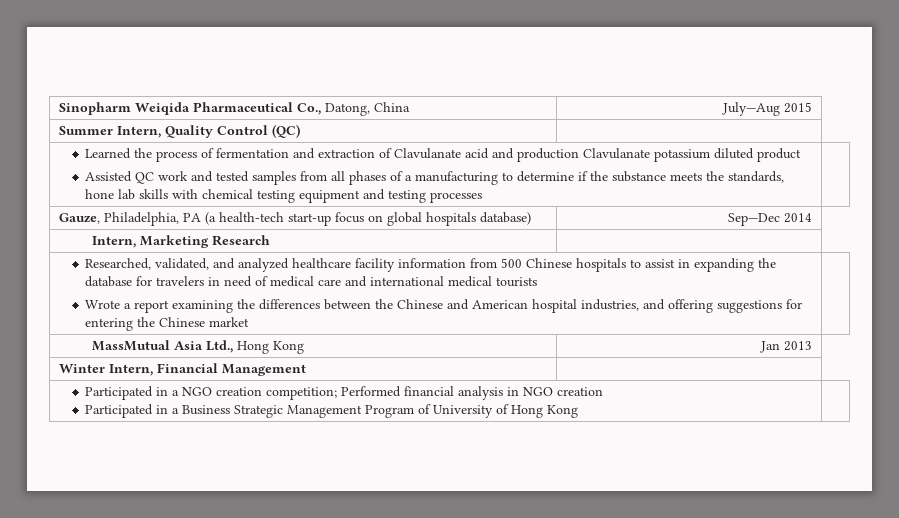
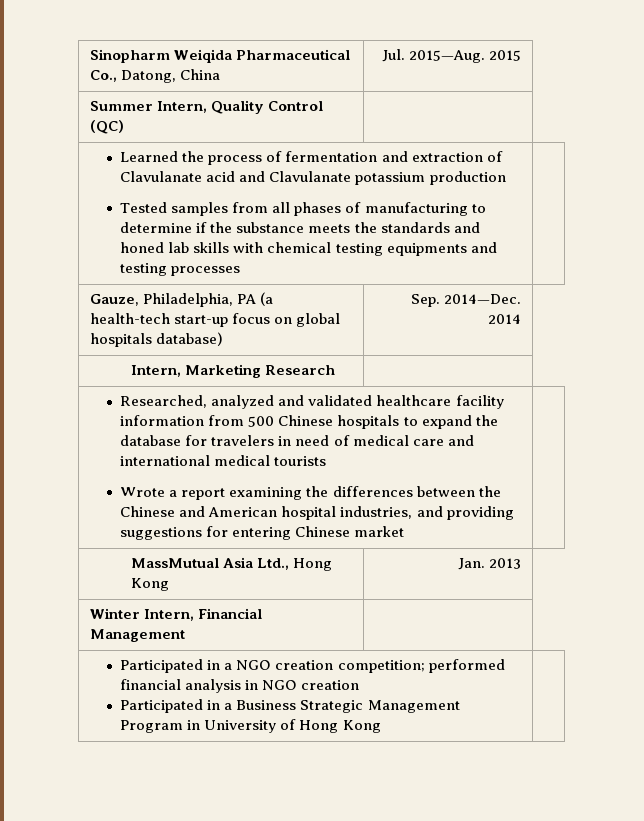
- Sinopharm Weiqida Pharmaceutical Co., Datong, China | July—Aug 2015
+ Sinopharm Weiqida Pharmaceutical Co., Datong, China | Jul. 2015—Aug. 2015
- Learned the process of fermentation and extraction of Clavulanate acid and production Clavulanate potassium diluted product
- Assisted QC work and tested samples from all phases of a manufacturing to determine if the substance meets the standards, hone lab skills with chemical testing equipment and testing processes
+ Learned the process of fermentation and extraction of Clavulanate acid and Clavulanate potassium production
+ Tested samples from all phases of manufacturing to determine if the substance meets the standards and honed lab skills with chemical testing equipments and testing processes
- Gauze, Philadelphia, PA (a health-tech start-up focus on global hospitals database) | Sep—Dec 2014
+ Gauze, Philadelphia, PA (a health-tech start-up focus on global hospitals database) | Sep. 2014—Dec. 2014
- Researched, validated, and analyzed healthcare facility information from 500 Chinese hospitals to assist in expanding the database for travelers in need of medical care and international medical tourists
+ Researched, analyzed and validated healthcare facility information from 500 Chinese hospitals to expand the database for travelers in need of medical care and international medical tourists
- Wrote a report examining the differences between the Chinese and American hospital industries, and offering suggestions for entering the Chinese market
+ Wrote a report examining the differences between the Chinese and American hospital industries, and providing suggestions for entering Chinese market
- MassMutual Asia Ltd., Hong Kong | Jan 2013
+ MassMutual Asia Ltd., Hong Kong | Jan. 2013
- Participated in a NGO creation competition; Performed financial analysis in NGO creation
- Participated in a Business Strategic Management Program of University of Hong Kong |
+ Participated in a NGO creation competition; performed financial analysis in NGO creation
+ Participated in a Business Strategic Management Program in University of Hong Kong |

